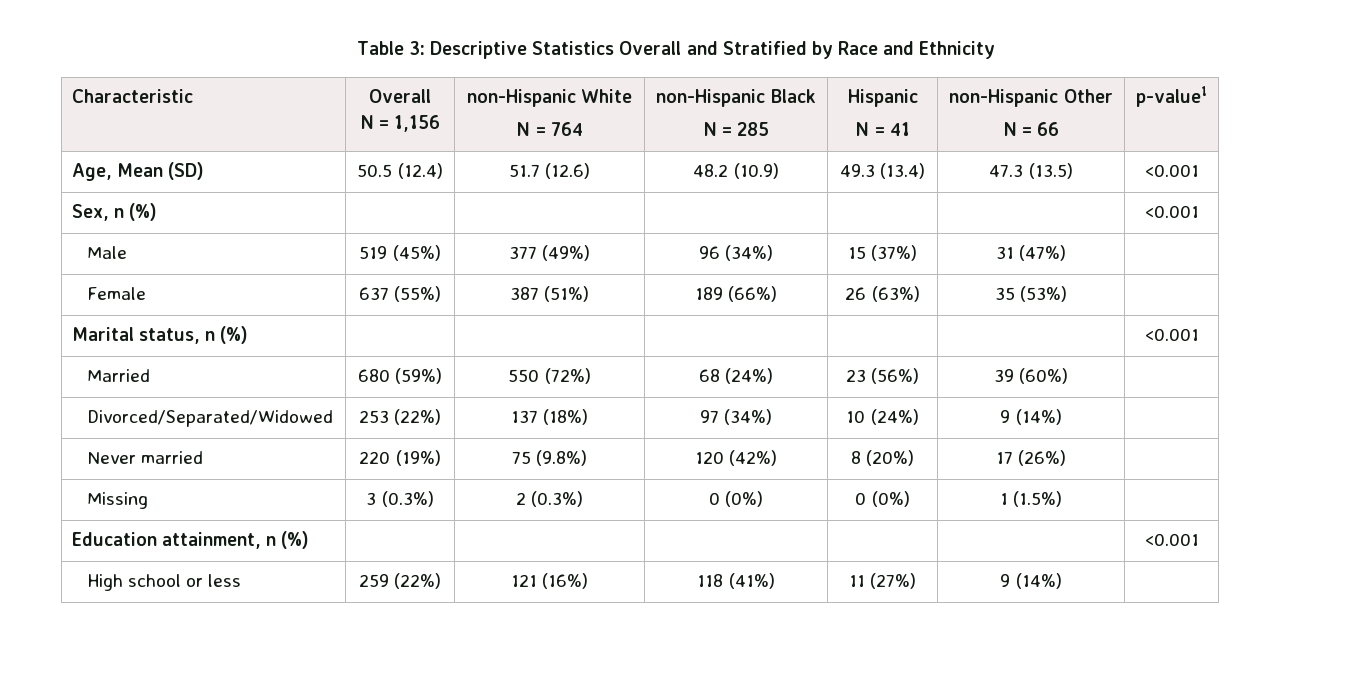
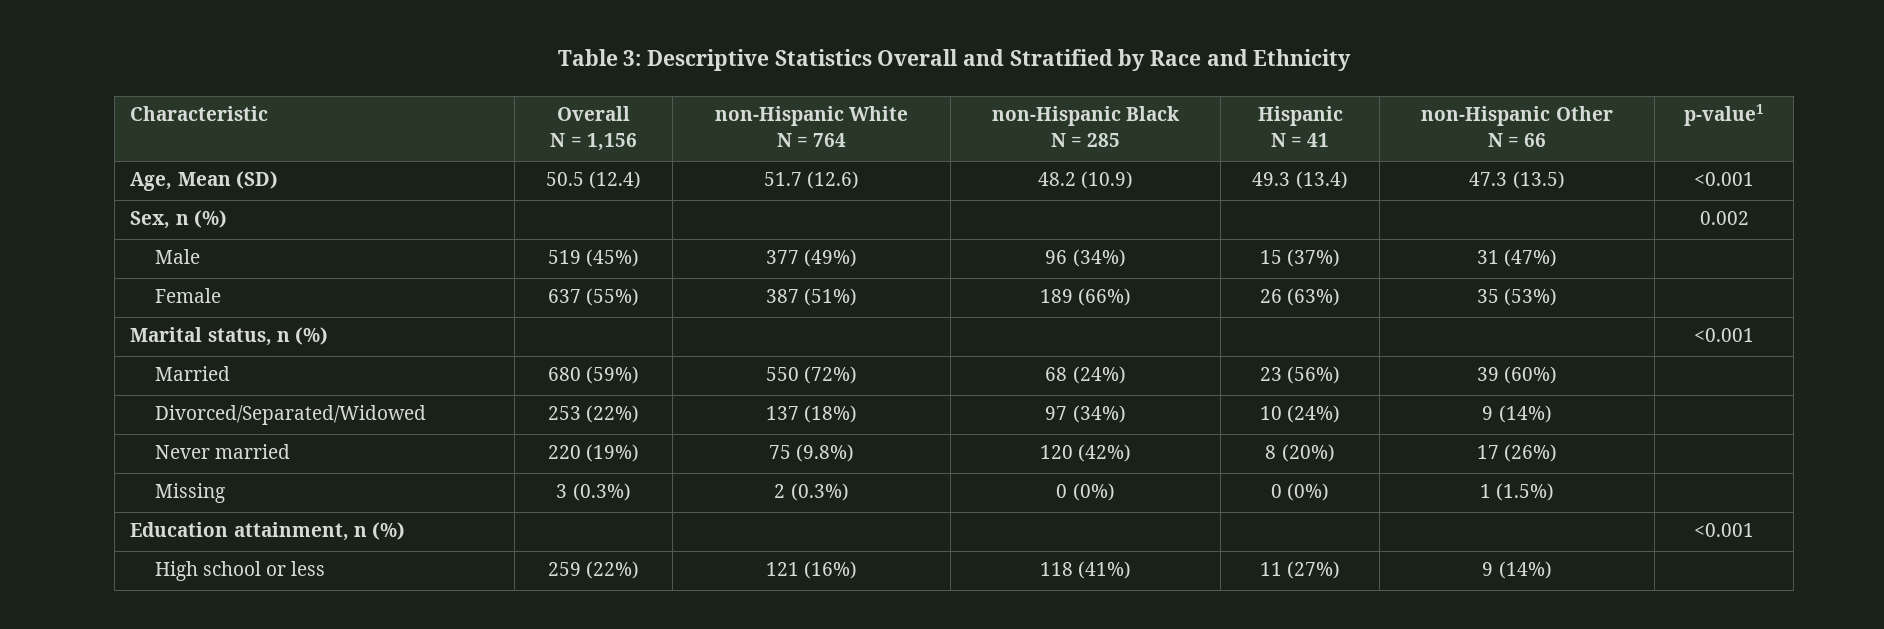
- Sex, n (%) | | | | | | <0.001
+ Sex, n (%) | | | | | | 0.002

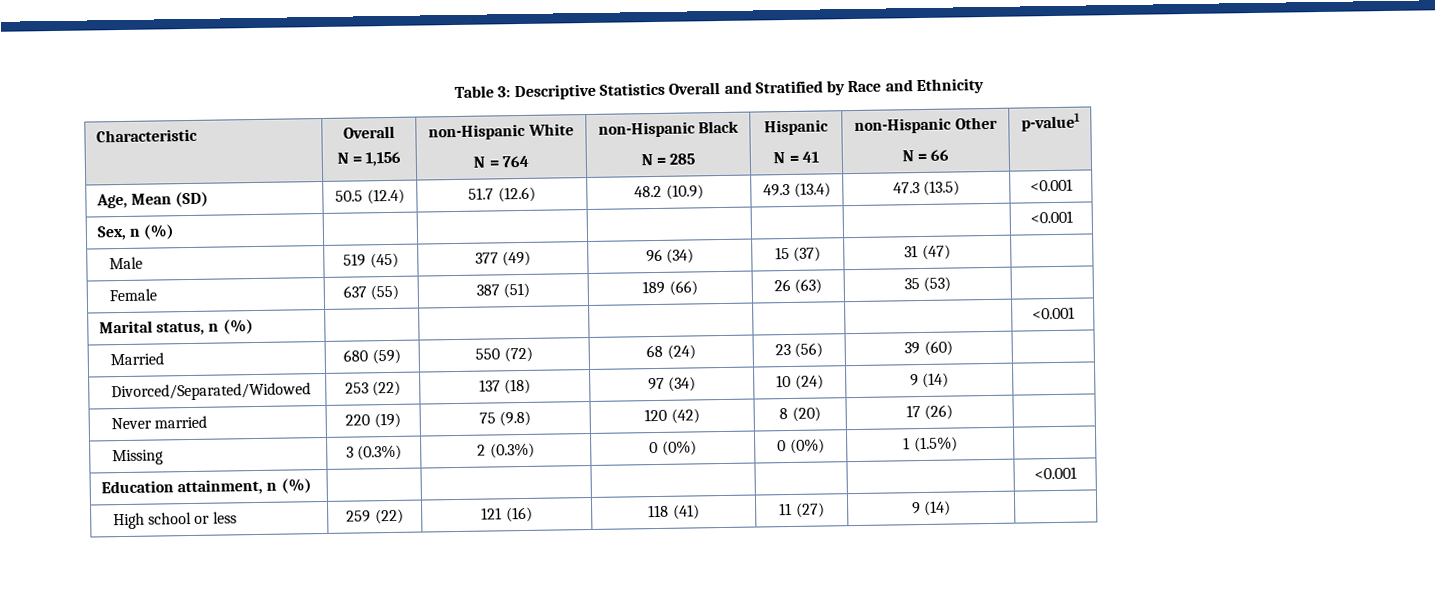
- Sex, n (%) | | | | | | 0.002
+ Sex, n (%) | | | | | | <0.001
- Male | 519 (45%) | 377 (49%) | 96 (34%) | 15 (37%) | 31 (47%) |
+ Male | 519 (45) | 377 (49) | 96 (34) | 15 (37) | 31 (47) |
- Female | 637 (55%) | 387 (51%) | 189 (66%) | 26 (63%) | 35 (53%) |
+ Female | 637 (55) | 387 (51) | 189 (66) | 26 (63) | 35 (53) |
- Married | 680 (59%) | 550 (72%) | 68 (24%) | 23 (56%) | 39 (60%) |
+ Married | 680 (59) | 550 (72) | 68 (24) | 23 (56) | 39 (60) |
- Divorced/Separated/Widowed | 253 (22%) | 137 (18%) | 97 (34%) | 10 (24%) | 9 (14%) |
+ Divorced/Separated/Widowed | 253 (22) | 137 (18) | 97 (34) | 10 (24) | 9 (14) |
- Never married | 220 (19%) | 75 (9.8%) | 120 (42%) | 8 (20%) | 17 (26%) |
+ Never married | 220 (19) | 75 (9.8) | 120 (42) | 8 (20) | 17 (26) |
- High school or less | 259 (22%) | 121 (16%) | 118 (41%) | 11 (27%) | 9 (14%) |
+ High school or less | 259 (22) | 121 (16) | 118 (41) | 11 (27) | 9 (14) |

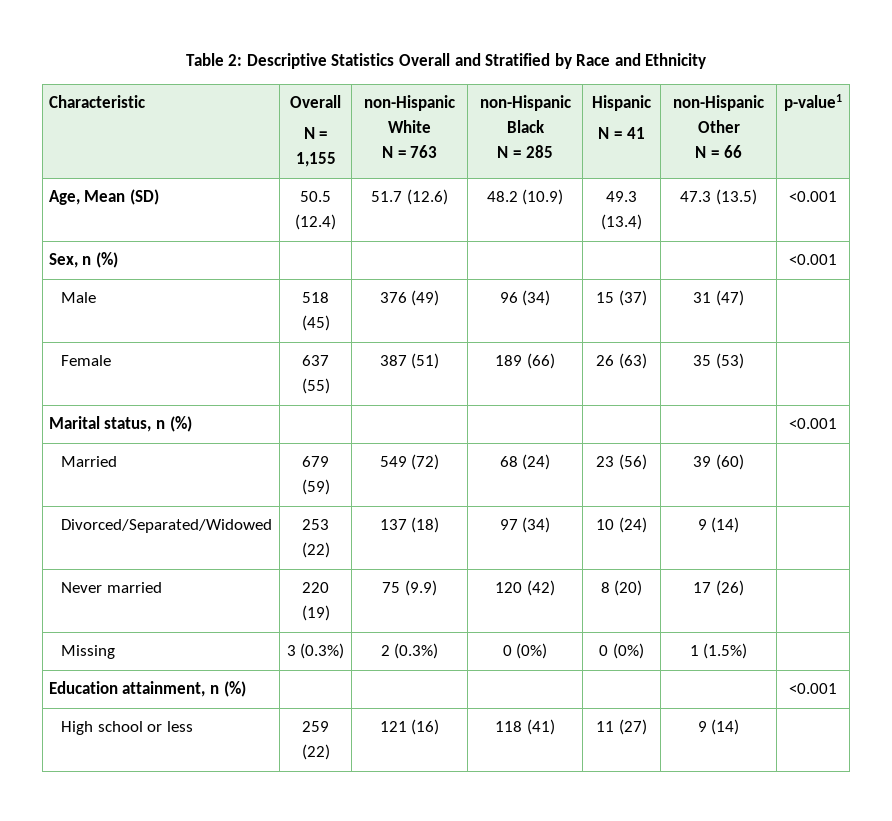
- Table 3: Descriptive Statistics Overall and Stratified by Race and Ethnicity
+ Table 2: Descriptive Statistics Overall and Stratified by Race and Ethnicity
  Characteristic | Overall
- N = 1,156 | non-Hispanic White
- N = 764 | non-Hispanic Black
+ N = 1,155 | non-Hispanic White
+ N = 763 | non-Hispanic Black
- Male | 519 (45) | 377 (49) | 96 (34) | 15 (37) | 31 (47) |
+ Male | 518 (45) | 376 (49) | 96 (34) | 15 (37) | 31 (47) |
- Married | 680 (59) | 550 (72) | 68 (24) | 23 (56) | 39 (60) |
+ Married | 679 (59) | 549 (72) | 68 (24) | 23 (56) | 39 (60) |
- Never married | 220 (19) | 75 (9.8) | 120 (42) | 8 (20) | 17 (26) |
+ Never married | 220 (19) | 75 (9.9) | 120 (42) | 8 (20) | 17 (26) |

